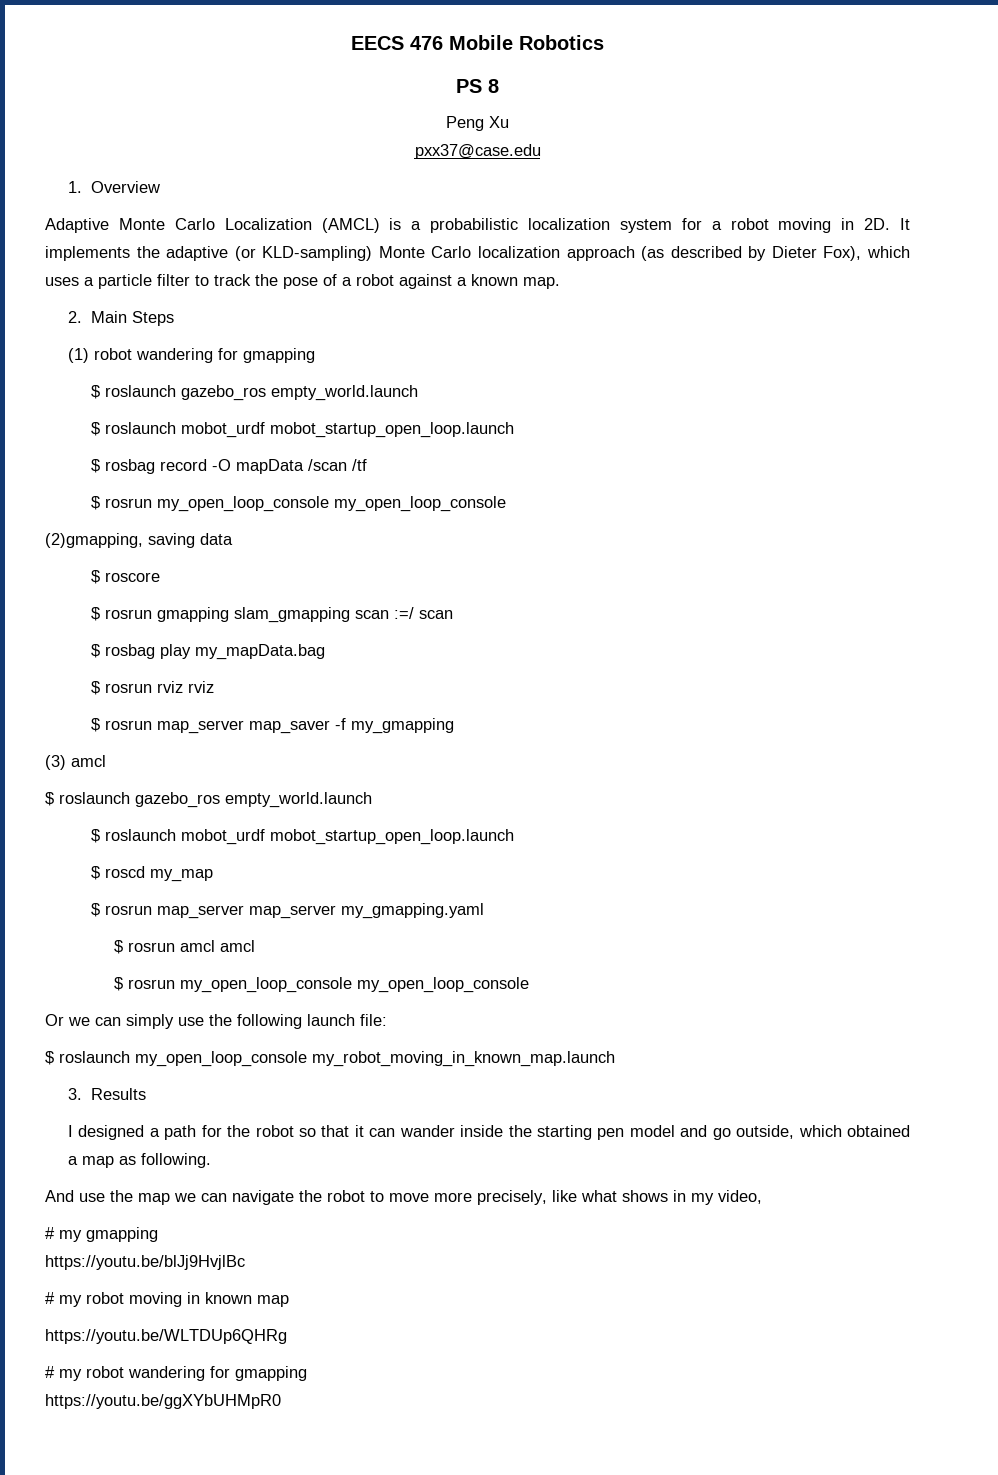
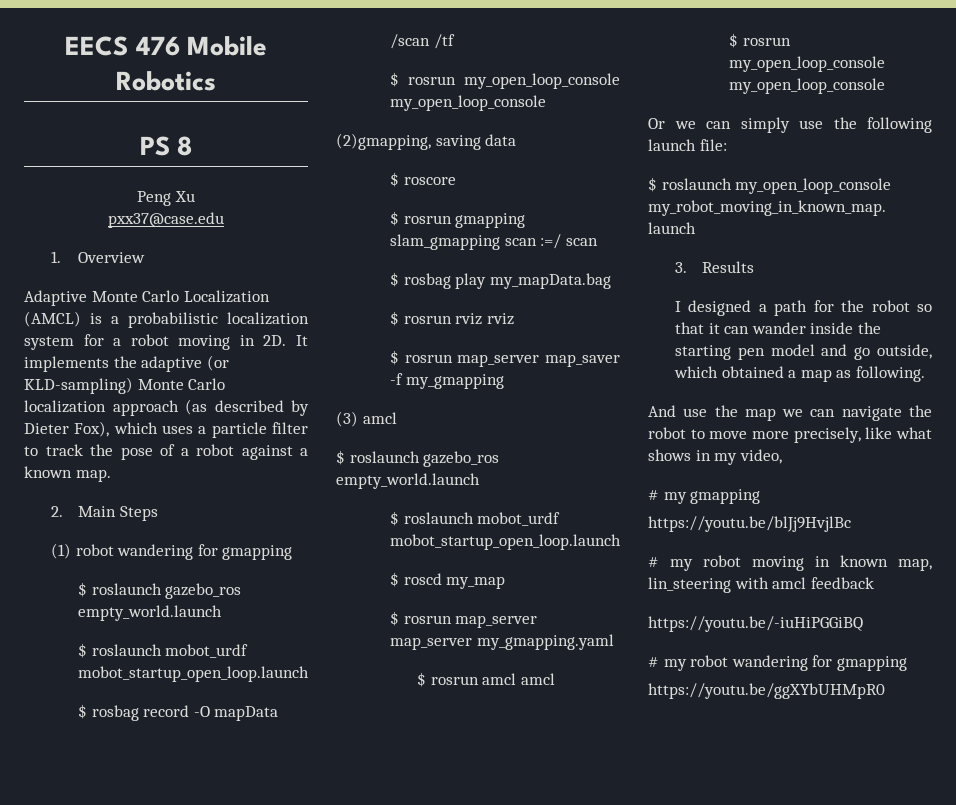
- # my robot moving in known map
- https://youtu.be/WLTDUp6QHRg
+ # my robot moving in known map, lin_steering with amcl feedback
+ https://youtu.be/-iuHiPGGiBQ

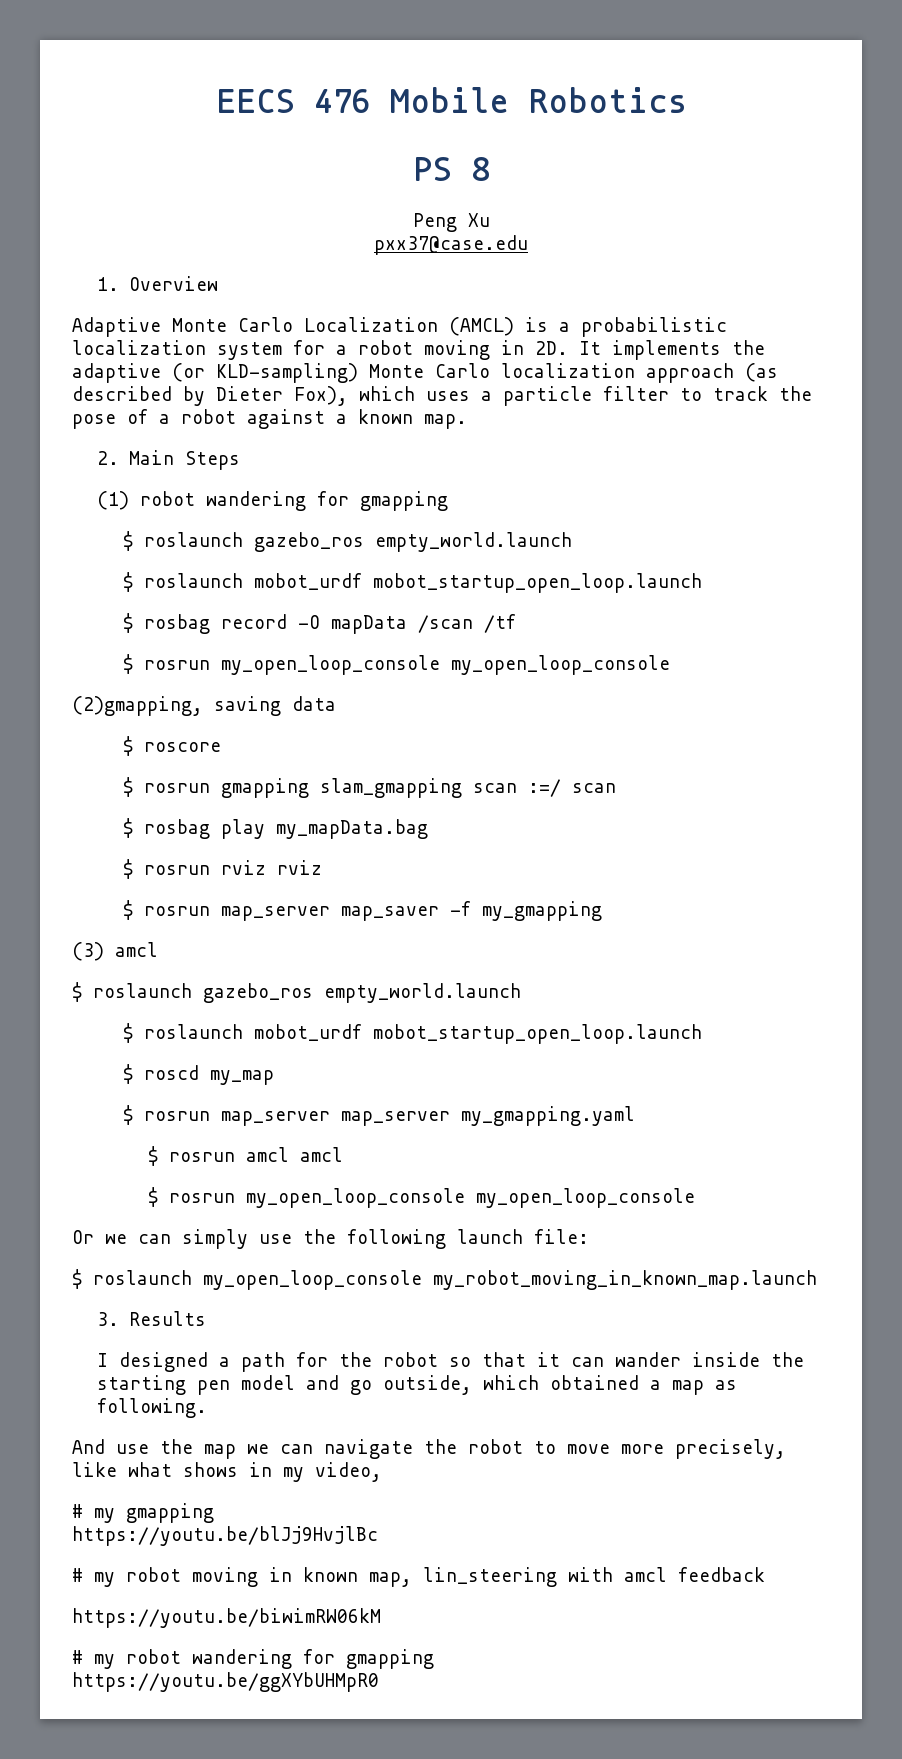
- https://youtu.be/-iuHiPGGiBQ
+ https://youtu.be/biwimRW06kM

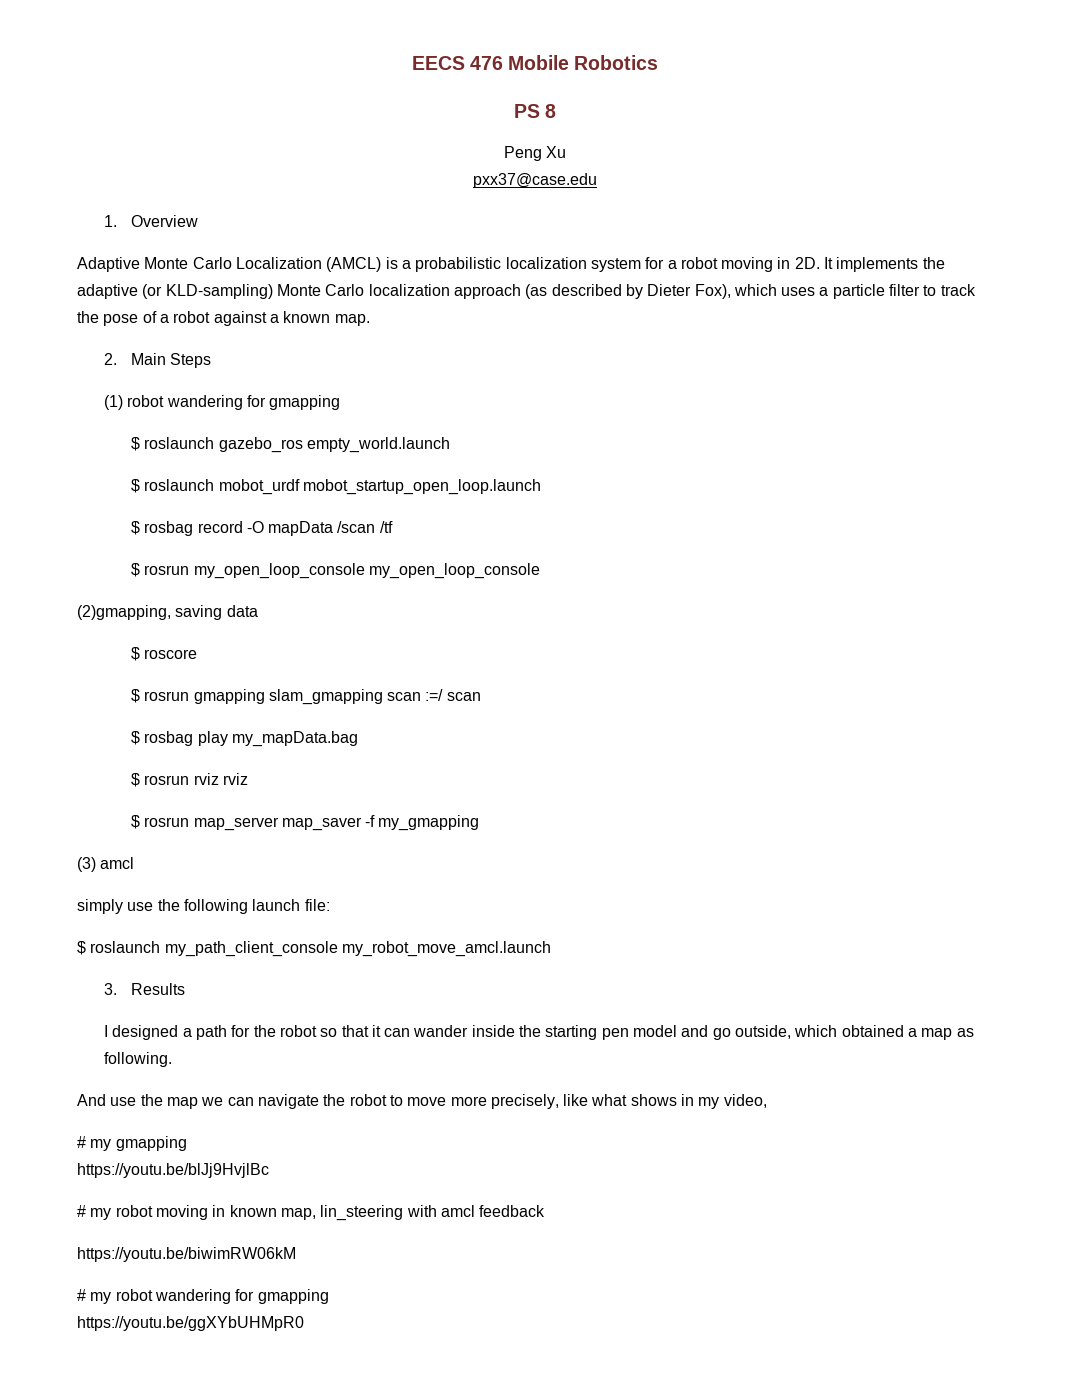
  (3) amcl
- $ roslaunch gazebo_ros empty_world.launch
- $ roslaunch mobot_urdf mobot_startup_open_loop.launch
- $ roscd my_map
- $ rosrun map_server map_server my_gmapping.yaml
- $ rosrun amcl amcl
- $ rosrun my_open_loop_console my_open_loop_console
- Or we can simply use the following launch file:
+ simply use the following launch file:
- $ roslaunch my_open_loop_console my_robot_moving_in_known_map.launch
+ $ roslaunch my_path_client_console my_robot_move_amcl.launch

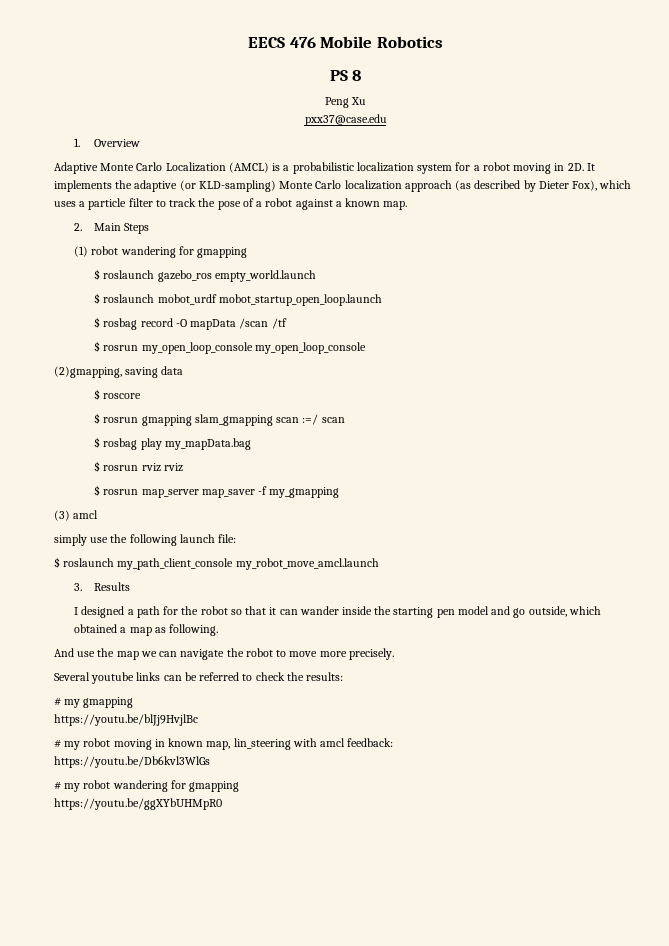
- And use the map we can navigate the robot to move more precisely, like what shows in my video,
+ And use the map we can navigate the robot to move more precisely.
+ Several youtube links can be referred to check the results:
- # my robot moving in known map, lin_steering with amcl feedback
- https://youtu.be/biwimRW06kM
+ # my robot moving in known map, lin_steering with amcl feedback:
+ https://youtu.be/Db6kvl3WlGs

